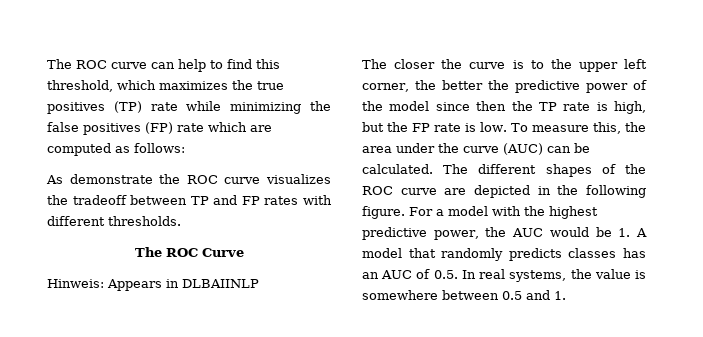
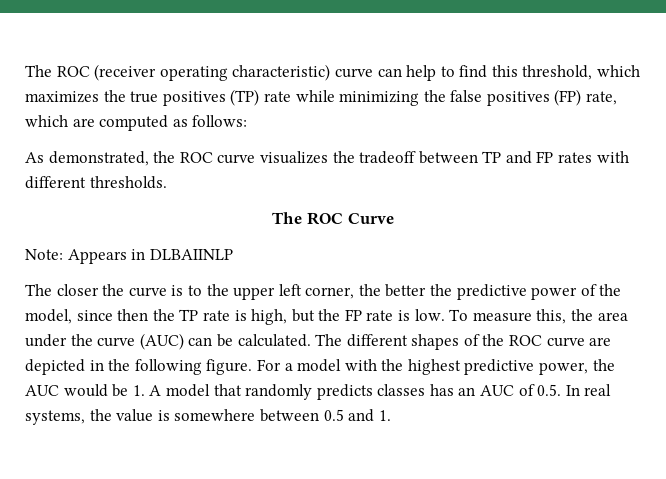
- The ROC curve can help to find this threshold, which maximizes the true positives (TP) rate while minimizing the false positives (FP) rate which are computed as follows:
+ The ROC (receiver operating characteristic) curve can help to find this threshold, which maximizes the true positives (TP) rate while minimizing the false positives (FP) rate, which are computed as follows:
- As demonstrate the ROC curve visualizes the tradeoff between TP and FP rates with different thresholds.
+ As demonstrated, the ROC curve visualizes the tradeoff between TP and FP rates with different thresholds.
- Hinweis: Appears in DLBAIINLP
+ Note: Appears in DLBAIINLP
- The closer the curve is to the upper left corner, the better the predictive power of the model since then the TP rate is high, but the FP rate is low.
+ The closer the curve is to the upper left corner, the better the predictive power of the model, since then the TP rate is high, but the FP rate is low.

